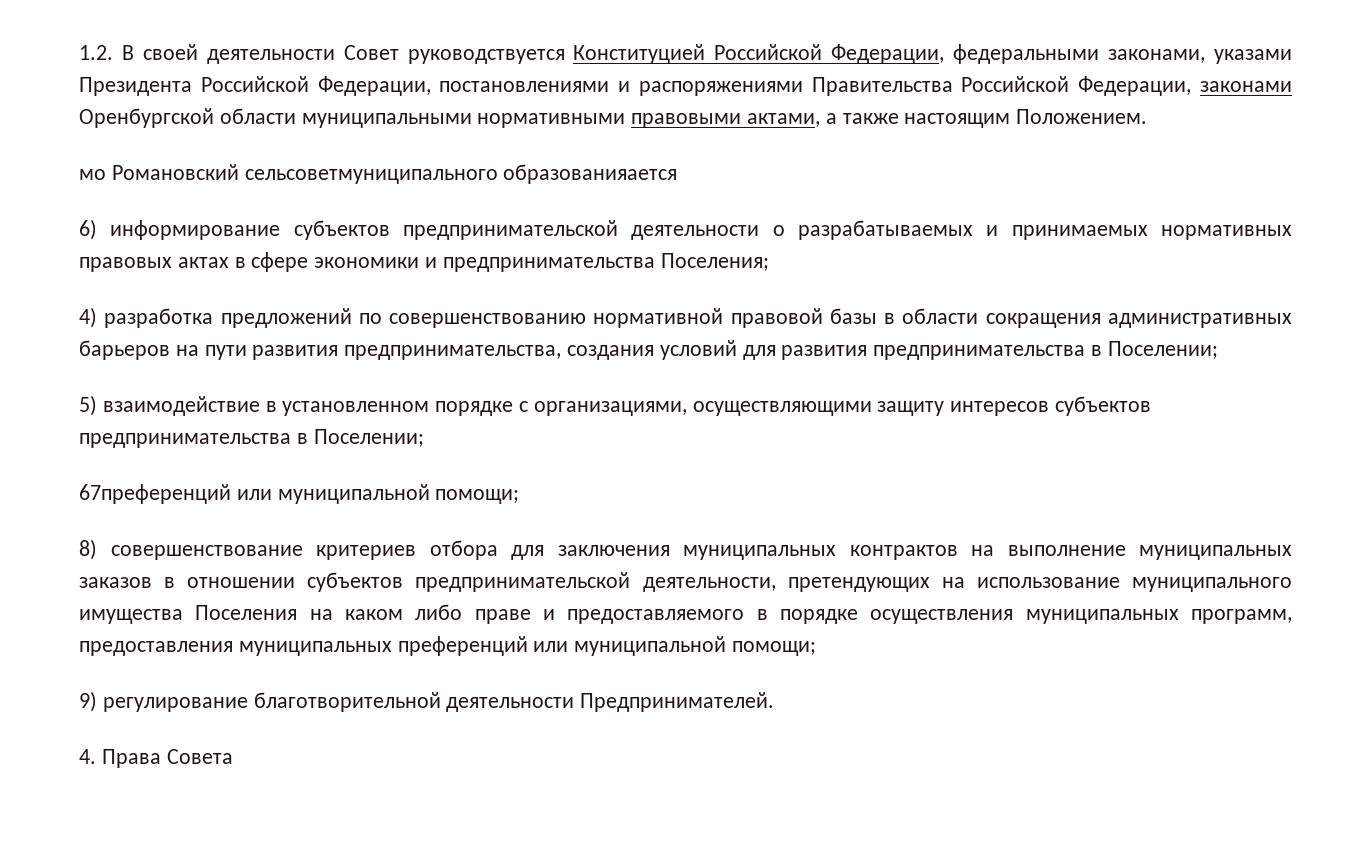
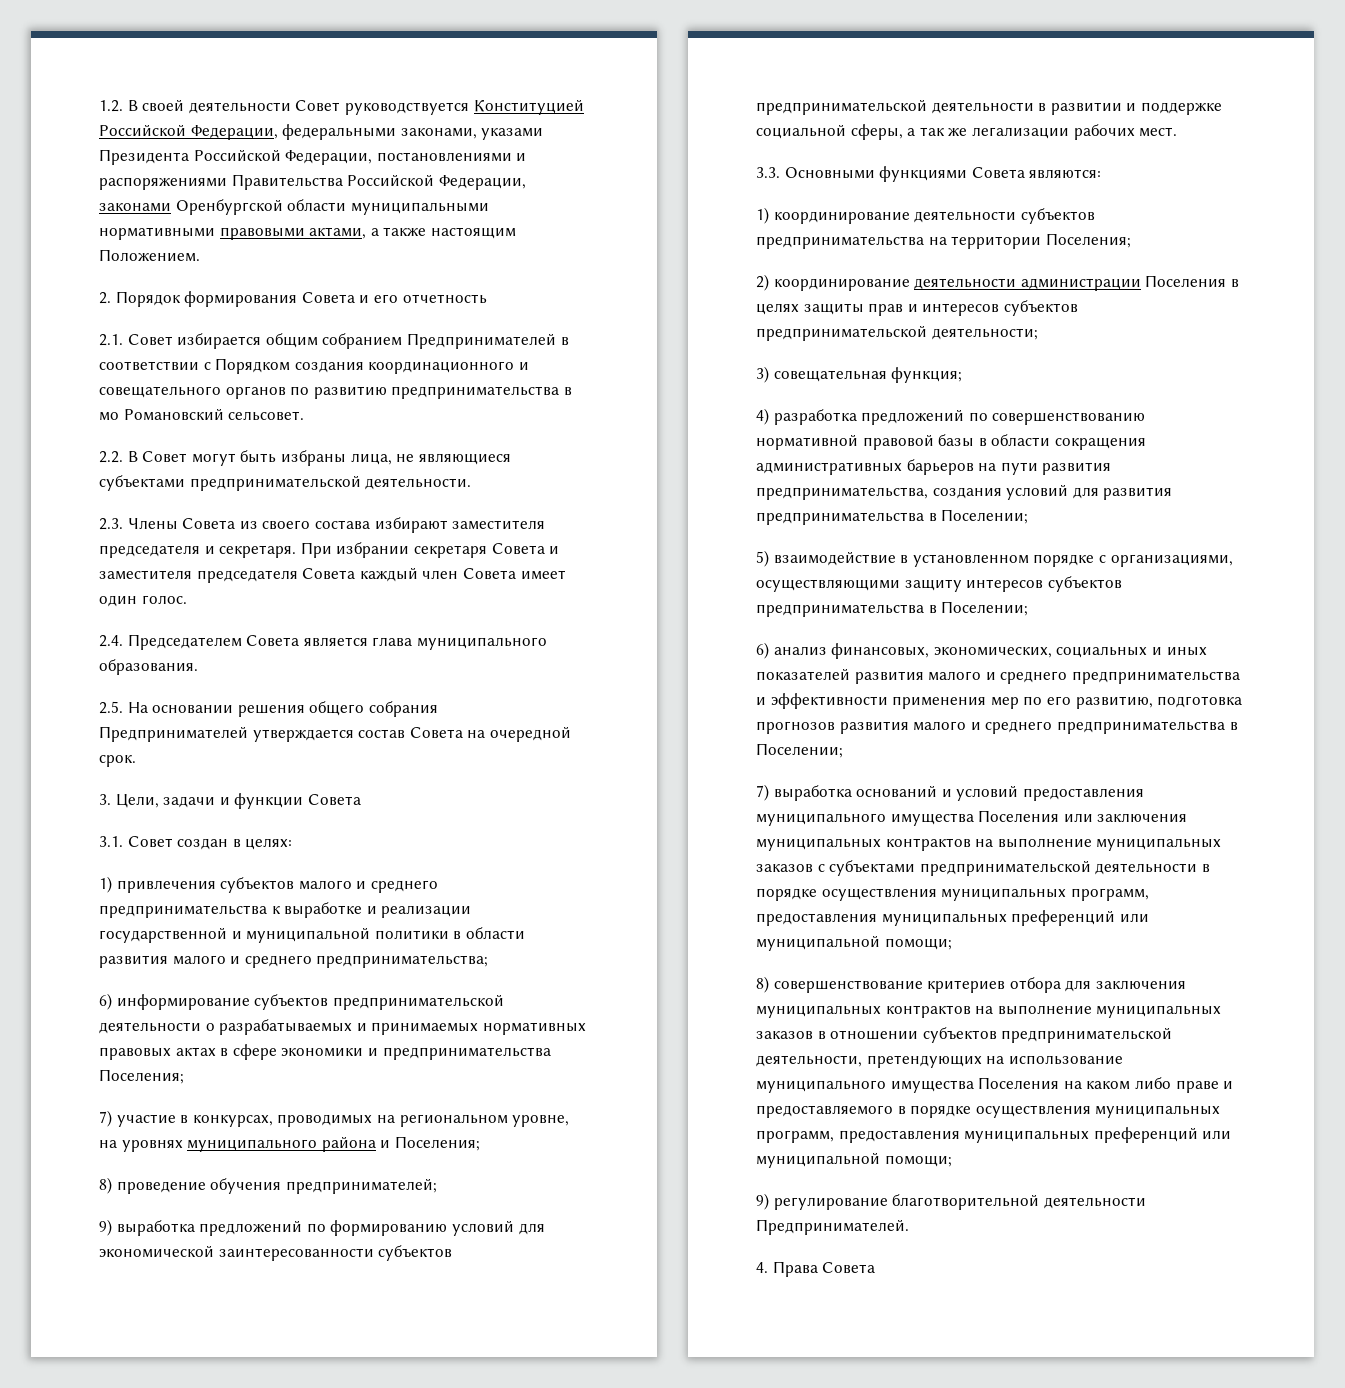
- мо Романовский сельсоветмуниципального образованияается
+ 2. Порядок формирования Совета и его отчетность
+ 2.1. Совет избирается общим собранием Предпринимателей в соответствии с Порядком создания координационного и совещательного органов по развитию предпринимательства в мо Романовский сельсовет.
+ 2.2. В Совет могут быть избраны лица, не являющиеся субъектами предпринимательской деятельности.
+ 2.3. Члены Совета из своего состава избирают заместителя председателя и секретаря. При избрании секретаря Совета и заместителя председателя Совета каждый член Совета имеет один голос.
+ 2.4. Председателем Совета является глава муниципального образования.
+ 2.5. На основании решения общего собрания Предпринимателей утверждается состав Совета на очередной срок.
+ 3. Цели, задачи и функции Совета
+ 3.1. Совет создан в целях:
+ 1) привлечения субъектов малого и среднего предпринимательства к выработке и реализации государственной и муниципальной политики в области развития малого и среднего предпринимательства;
+ 7) участие в конкурсах, проводимых на региональном уровне, на уровнях муниципального района и Поселения;
+ 8) проведение обучения предпринимателей;
+ 9) выработка предложений по формированию условий для экономической заинтересованности субъектов предпринимательской деятельности в развитии и поддержке социальной сферы, а так же легализации рабочих мест.
+ 3.3. Основными функциями Совета являются:
+ 1) координирование деятельности субъектов предпринимательства на территории Поселения;
+ 2) координирование деятельности администрации Поселения в целях защиты прав и интересов субъектов предпринимательской деятельности;
+ 3) совещательная функция;
- 67преференций или муниципальной помощи;
+ 6) анализ финансовых, экономических, социальных и иных показателей развития малого и среднего предпринимательства и эффективности применения мер по его развитию, подготовка прогнозов развития малого и среднего предпринимательства в Поселении;
+ 7) выработка оснований и условий предоставления муниципального имущества Поселения или заключения муниципальных контрактов на выполнение муниципальных заказов с субъектами предпринимательской деятельности в порядке осуществления муниципальных программ, предоставления муниципальных преференций или муниципальной помощи;

